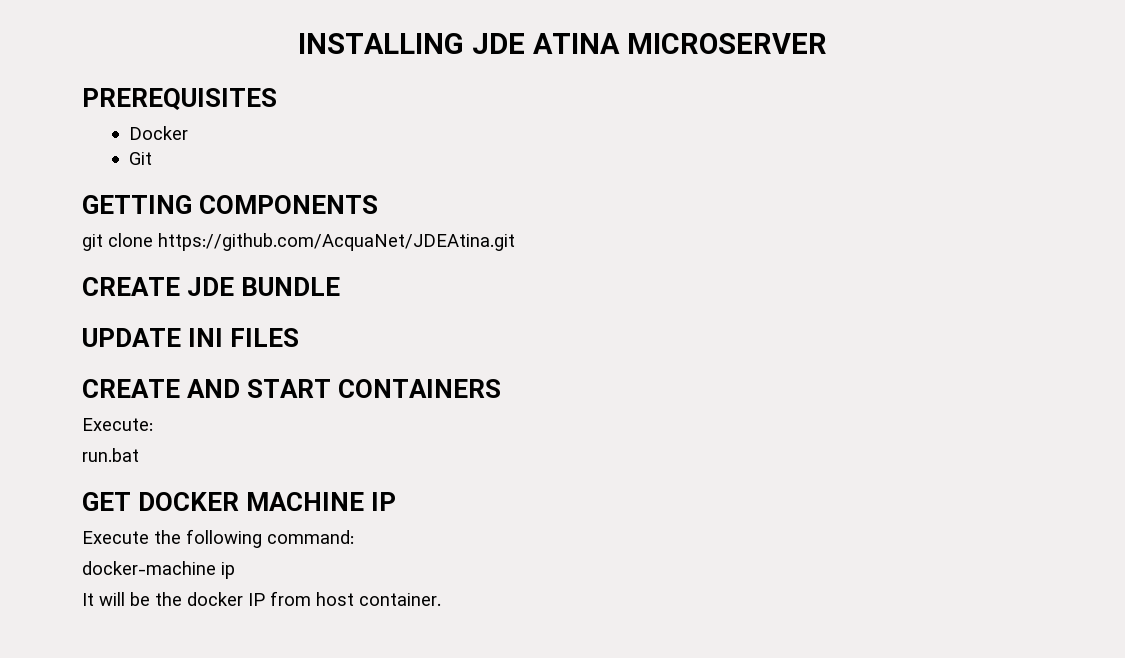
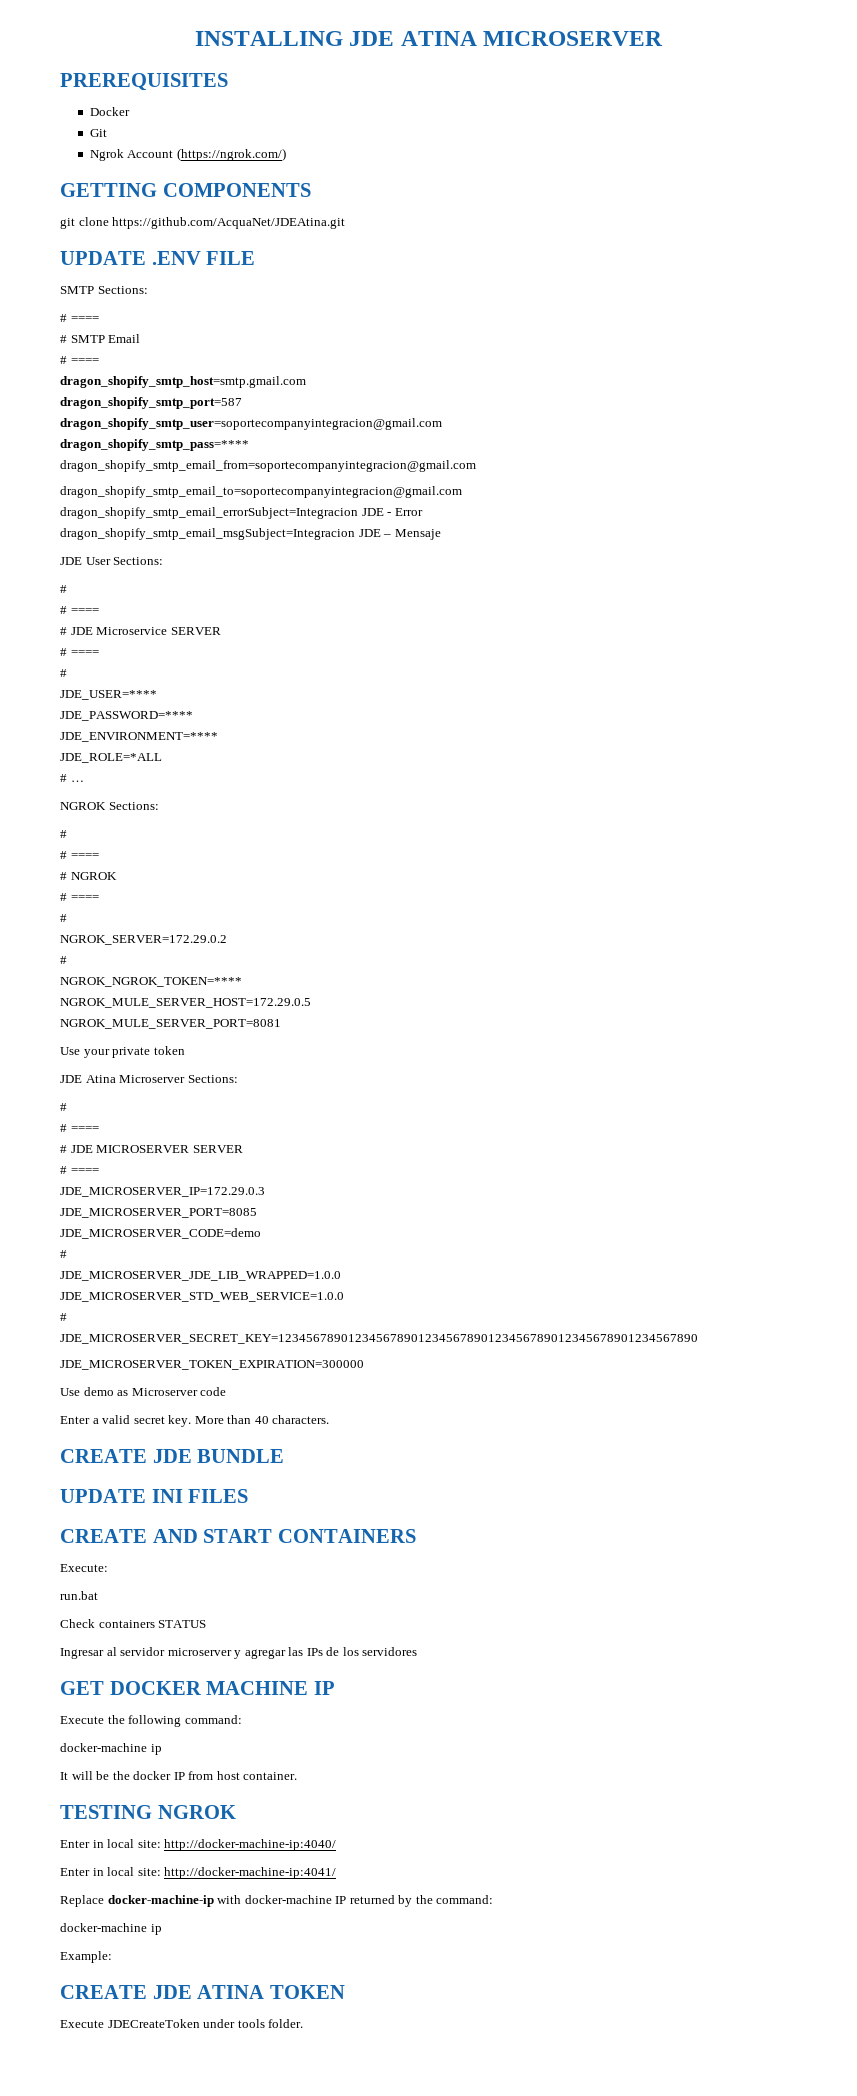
+ Ngrok Account (https://ngrok.com/)
+ UPDATE .ENV FILE
+ SMTP Sections:
+ # ====
+ # SMTP Email
+ # ====
+ dragon_shopify_smtp_host=smtp.gmail.com
+ dragon_shopify_smtp_port=587
+ dragon_shopify_smtp_user=soportecompanyintegracion@gmail.com
+ dragon_shopify_smtp_pass=****
+ dragon_shopify_smtp_email_from=soportecompanyintegracion@gmail.com
+ dragon_shopify_smtp_email_to=soportecompanyintegracion@gmail.com
+ dragon_shopify_smtp_email_errorSubject=Integracion JDE - Error
+ dragon_shopify_smtp_email_msgSubject=Integracion JDE – Mensaje
+ JDE User Sections:
+ #
+ # ====
+ # JDE Microservice SERVER
+ # ====
+ #
+ JDE_USER=****
+ JDE_PASSWORD=****
+ JDE_ENVIRONMENT=****
+ JDE_ROLE=*ALL
+ # …
+ NGROK Sections:
+ #
+ # ====
+ # NGROK
+ # ====
+ #
+ NGROK_SERVER=172.29.0.2
+ #
+ NGROK_NGROK_TOKEN=****
+ NGROK_MULE_SERVER_HOST=172.29.0.5
+ NGROK_MULE_SERVER_PORT=8081
+ Use your private token
+ JDE Atina Microserver Sections:
+ #
+ # ====
+ # JDE MICROSERVER SERVER
+ # ====
+ JDE_MICROSERVER_IP=172.29.0.3
+ JDE_MICROSERVER_PORT=8085
+ JDE_MICROSERVER_CODE=demo
+ #
+ JDE_MICROSERVER_JDE_LIB_WRAPPED=1.0.0
+ JDE_MICROSERVER_STD_WEB_SERVICE=1.0.0
+ #
+ JDE_MICROSERVER_SECRET_KEY=123456789012345678901234567890123456789012345678901234567890
+ JDE_MICROSERVER_TOKEN_EXPIRATION=300000
+ Use demo as Microserver code
+ Enter a valid secret key. More than 40 characters.
+ Check containers STATUS
+ Ingresar al servidor microserver y agregar las IPs de los servidores
+ TESTING NGROK
+ Enter in local site: http://docker-machine-ip:4040/
+ Enter in local site: http://docker-machine-ip:4041/
+ Replace docker-machine-ip with docker-machine IP returned by the command:
+ docker-machine ip
+ Example:
+ CREATE JDE ATINA TOKEN
+ Execute JDECreateToken under tools folder.

